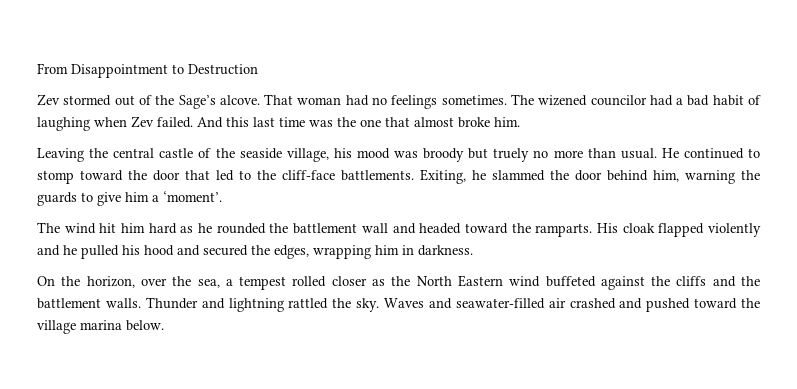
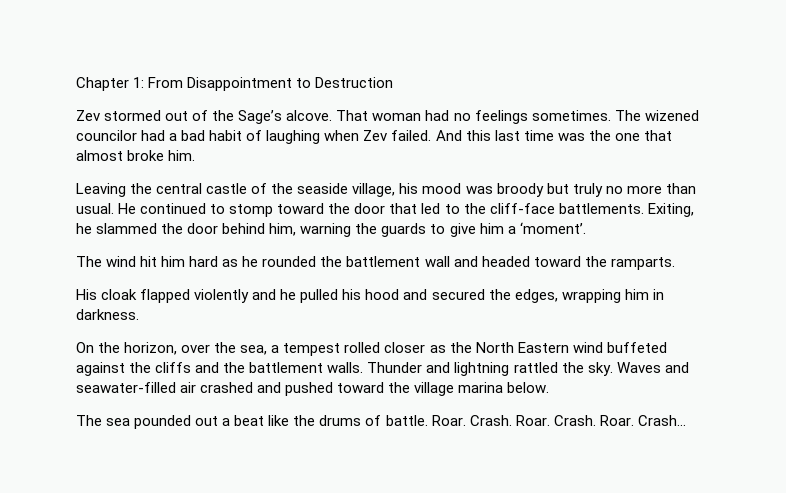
- From Disappointment to Destruction
+ Chapter 1: From Disappointment to Destruction
- Leaving the central castle of the seaside village, his mood was broody but truely no more than usual.
+ Leaving the central castle of the seaside village, his mood was broody but truly no more than usual.
- The wind hit him hard as he rounded the battlement wall and headed toward the ramparts. His cloak flapped violently and he pulled his hood and secured the edges, wrapping him in darkness.
+ The wind hit him hard as he rounded the battlement wall and headed toward the ramparts.
+ His cloak flapped violently and he pulled his hood and secured the edges, wrapping him in darkness.
+ The sea pounded out a beat like the drums of battle. Roar. Crash. Roar. Crash. Roar. Crash…

